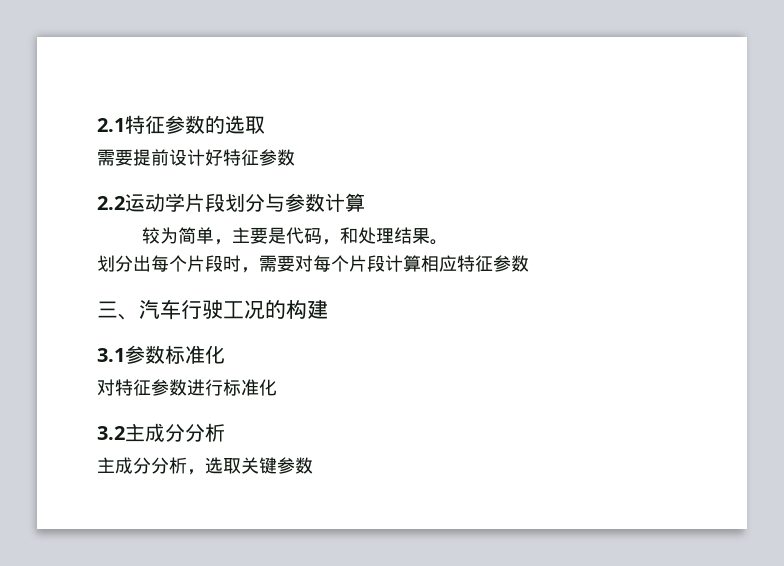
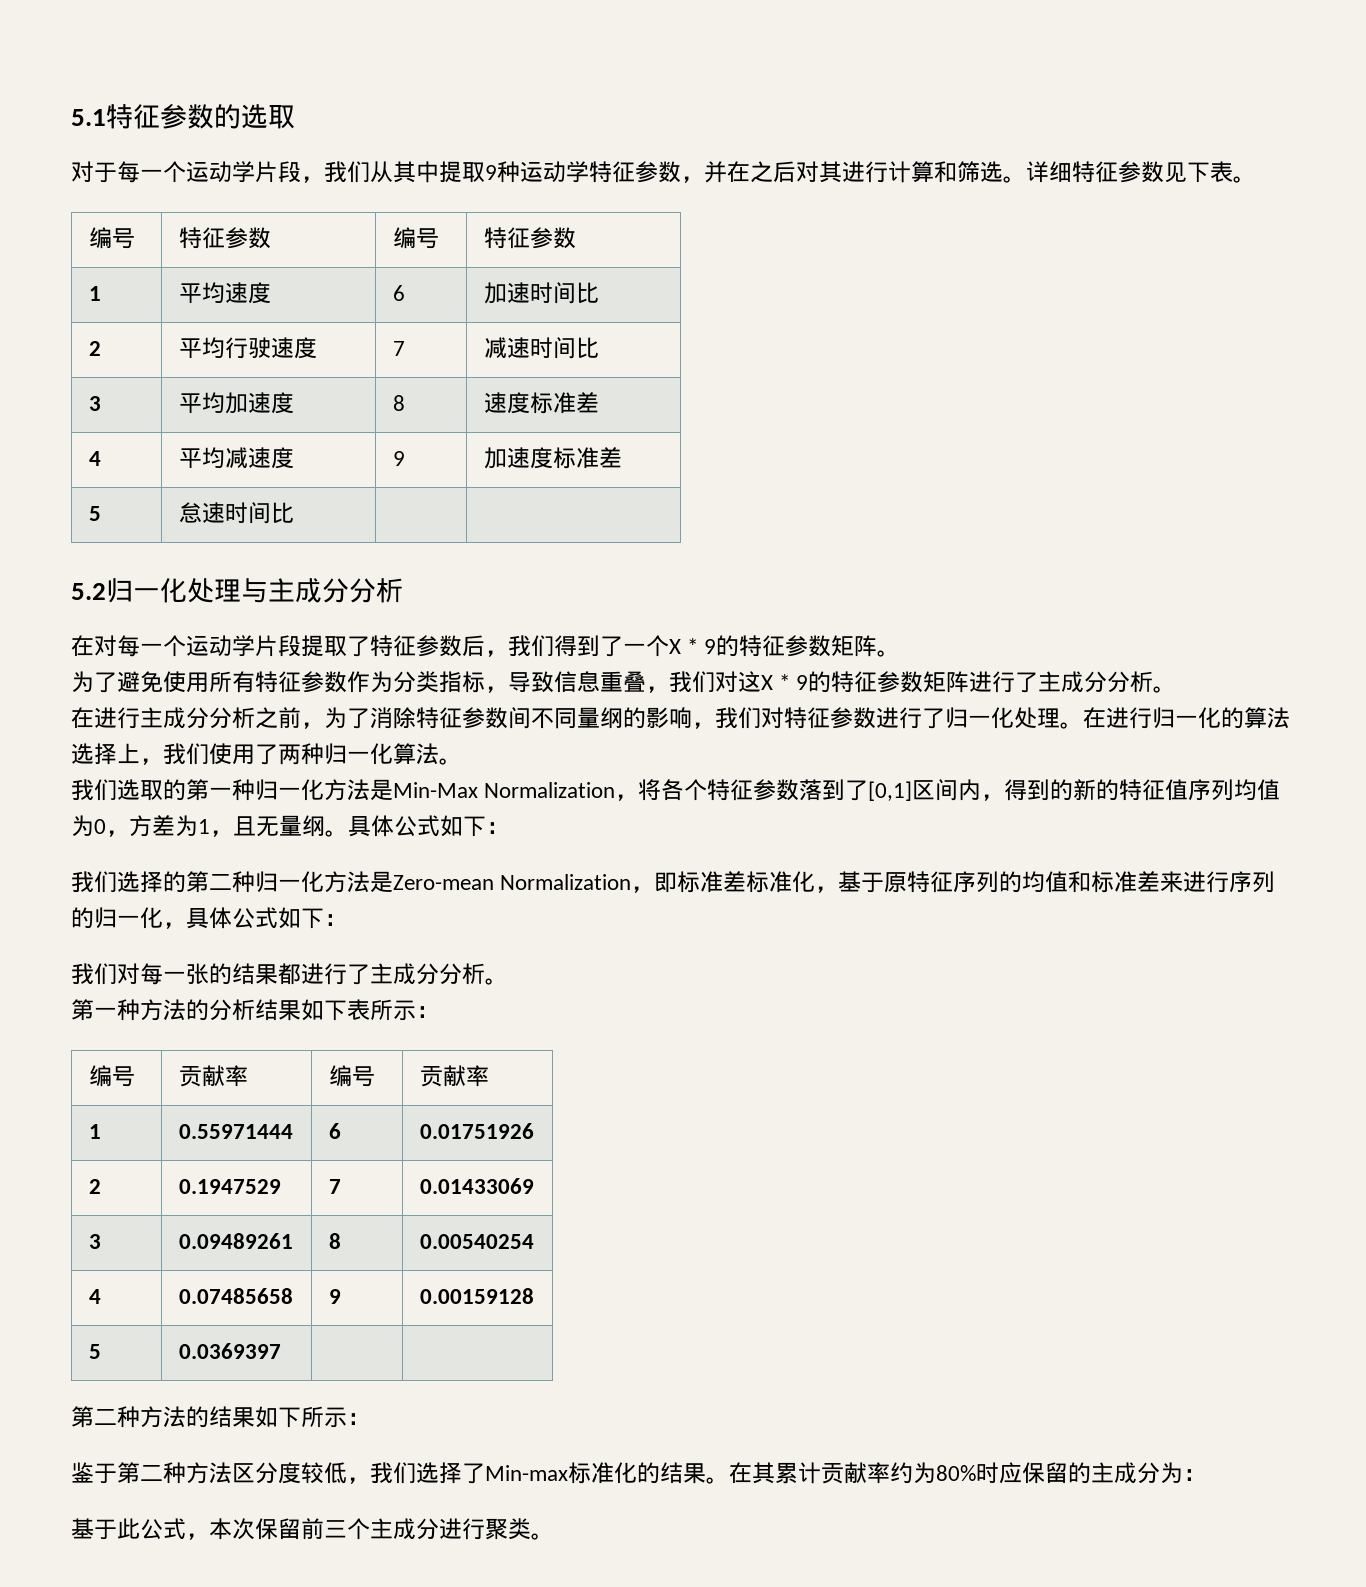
- 2.1特征参数的选取
+ 5.1特征参数的选取
- 需要提前设计好特征参数
- 2.2运动学片段划分与参数计算
- 较为简单，主要是代码，和处理结果。
- 划分出每个片段时，需要对每个片段计算相应特征参数
- 三、汽车行驶工况的构建
- 3.1参数标准化
- 对特征参数进行标准化
- 3.2主成分分析
- 主成分分析，选取关键参数
+ 对于每一个运动学片段，我们从其中提取9种运动学特征参数，并在之后对其进行计算和筛选。详细特征参数见下表。
+ 编号 | 特征参数 | 编号 | 特征参数
+ 1 | 平均速度 | 6 | 加速时间比
+ 2 | 平均行驶速度 | 7 | 减速时间比
+ 3 | 平均加速度 | 8 | 速度标准差
+ 4 | 平均减速度 | 9 | 加速度标准差
+ 5 | 怠速时间比 | |
+ 5.2归一化处理与主成分分析
+ 在对每一个运动学片段提取了特征参数后，我们得到了一个X * 9的特征参数矩阵。
+ 为了避免使用所有特征参数作为分类指标，导致信息重叠，我们对这X * 9的特征参数矩阵进行了主成分分析。
+ 在进行主成分分析之前，为了消除特征参数间不同量纲的影响，我们对特征参数进行了归一化处理。在进行归一化的算法选择上，我们使用了两种归一化算法。
+ 我们选取的第一种归一化方法是Min-Max Normalization，将各个特征参数落到了[0,1]区间内，得到的新的特征值序列均值为0，方差为1，且无量纲。具体公式如下：
+ 我们选择的第二种归一化方法是Zero-mean Normalization，即标准差标准化，基于原特征序列的均值和标准差来进行序列的归一化，具体公式如下：
+ 我们对每一张的结果都进行了主成分分析。
+ 第一种方法的分析结果如下表所示：
+ 编号 | 贡献率 | 编号 | 贡献率
+ 1 | 0.55971444 | 6 | 0.01751926
+ 2 | 0.1947529 | 7 | 0.01433069
+ 3 | 0.09489261 | 8 | 0.00540254
+ 4 | 0.07485658 | 9 | 0.00159128
+ 5 | 0.0369397 | |
+ 第二种方法的结果如下所示：
+ 鉴于第二种方法区分度较低，我们选择了Min-max标准化的结果。在其累计贡献率约为80%时应保留的主成分为：
+ 基于此公式，本次保留前三个主成分进行聚类。

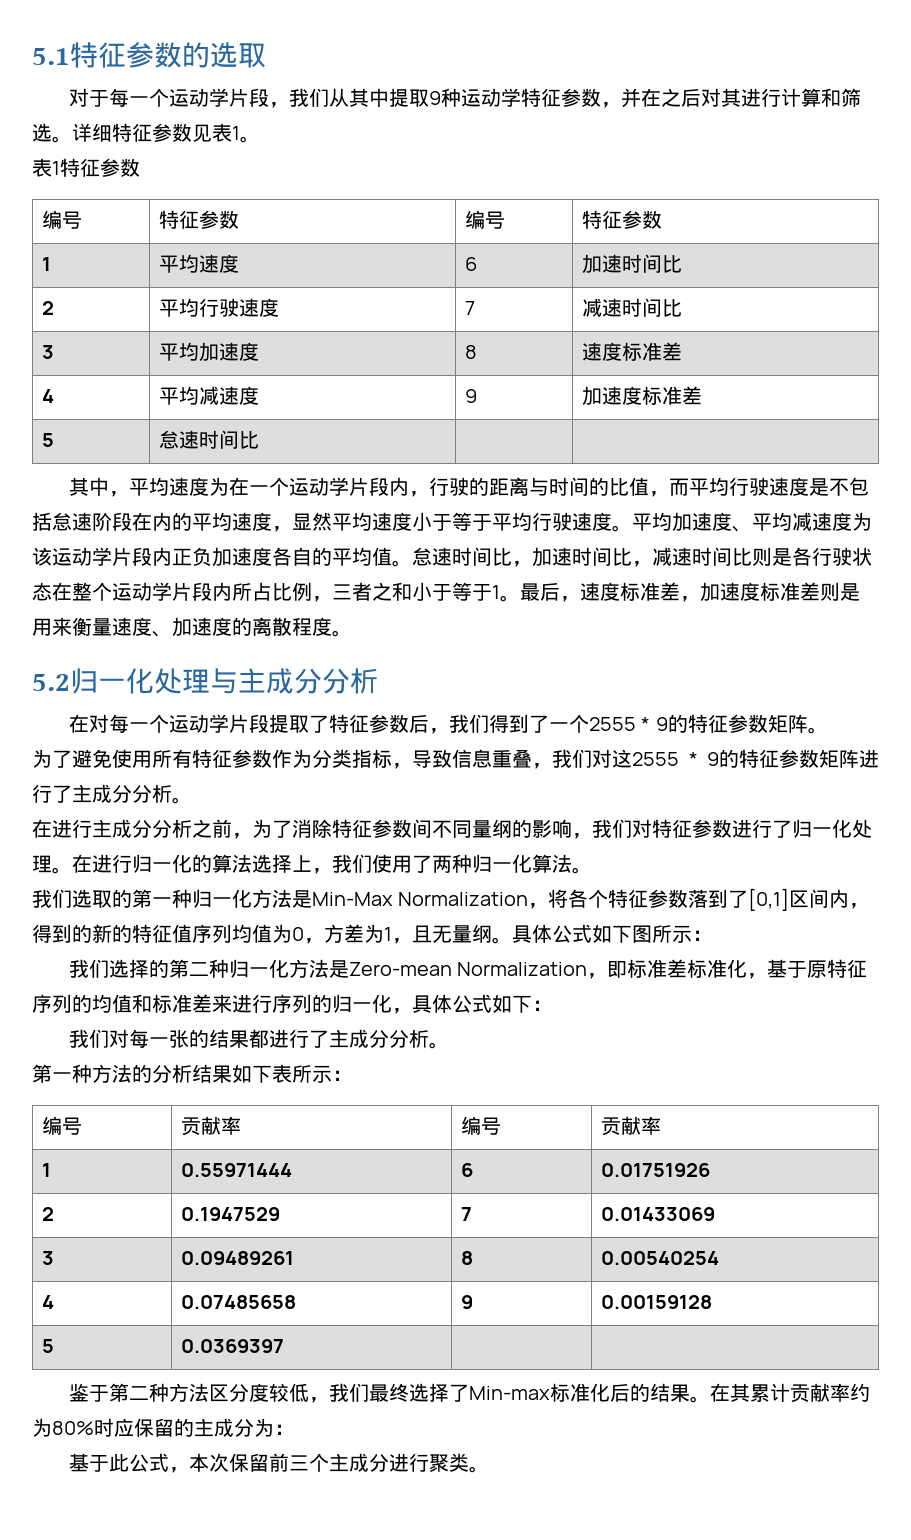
- 详细特征参数见下表。
+ 详细特征参数见表1。
+ 表1特征参数
+ 其中，平均速度为在一个运动学片段内，行驶的距离与时间的比值，而平均行驶速度是不包括怠速阶段在内的平均速度，显然平均速度小于等于平均行驶速度。平均加速度、平均减速度为该运动学片段内正负加速度各自的平均值。怠速时间比，加速时间比，减速时间比则是各行驶状态在整个运动学片段内所占比例，三者之和小于等于1。最后，速度标准差，加速度标准差则是用来衡量速度、加速度的离散程度。
- 在对每一个运动学片段提取了特征参数后，我们得到了一个X * 9的特征参数矩阵。
+ 在对每一个运动学片段提取了特征参数后，我们得到了一个2555 * 9的特征参数矩阵。
- 为了避免使用所有特征参数作为分类指标，导致信息重叠，我们对这X * 9的特征参数矩阵进行了主成分分析。
+ 为了避免使用所有特征参数作为分类指标，导致信息重叠，我们对这2555 * 9的特征参数矩阵进行了主成分分析。
- 我们选取的第一种归一化方法是Min-Max Normalization，将各个特征参数落到了[0,1]区间内，得到的新的特征值序列均值为0，方差为1，且无量纲。具体公式如下：
+ 我们选取的第一种归一化方法是Min-Max Normalization，将各个特征参数落到了[0,1]区间内，得到的新的特征值序列均值为0，方差为1，且无量纲。具体公式如下图所示：
- 第二种方法的结果如下所示：
- 鉴于第二种方法区分度较低，我们选择了Min-max标准化的结果。
+ 鉴于第二种方法区分度较低，我们最终选择了Min-max标准化后的结果。

